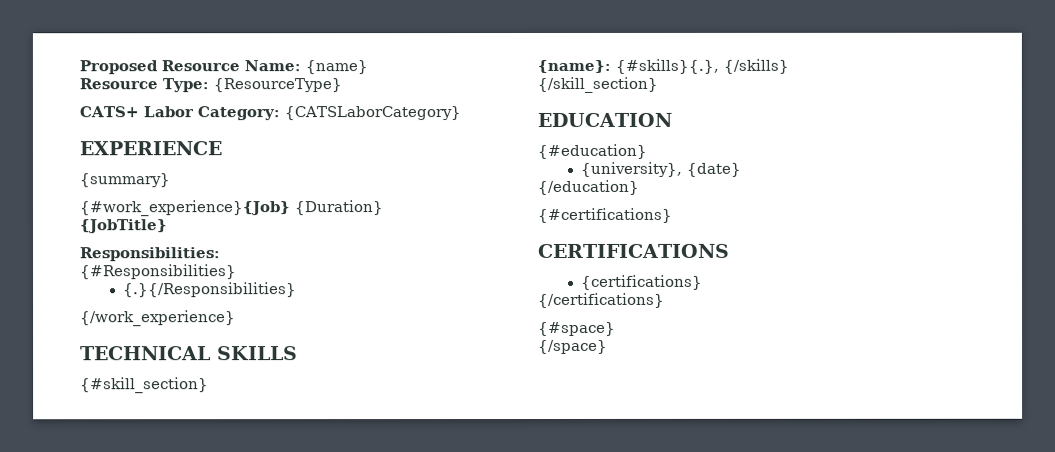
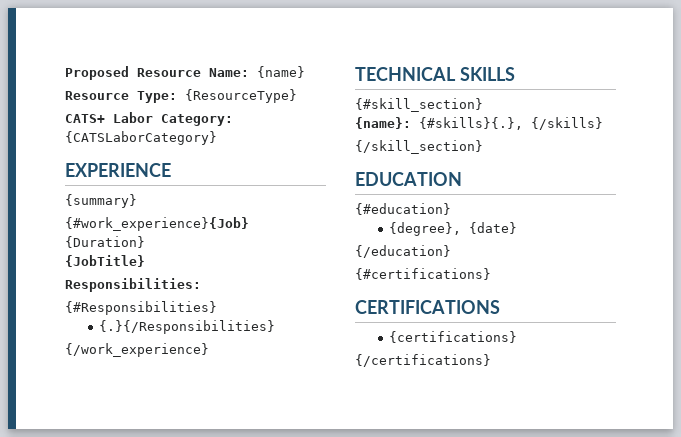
- {university}, {date}
+ {degree}, {date}
- {#space}
- {/space}

